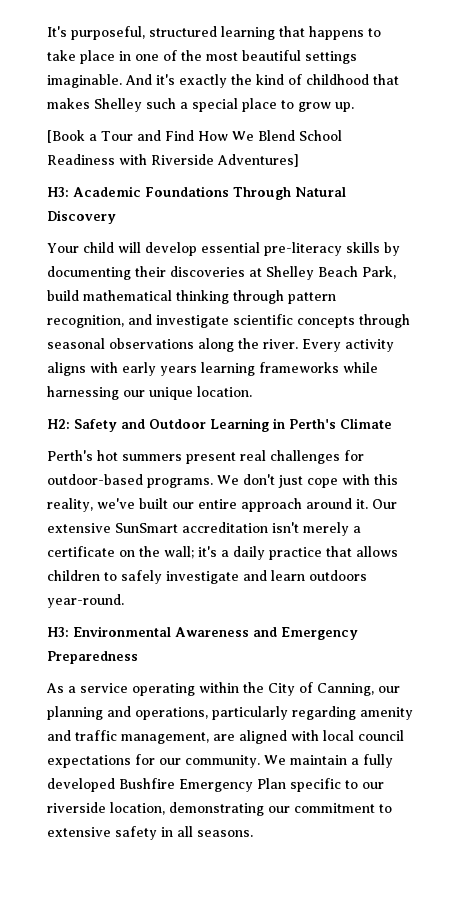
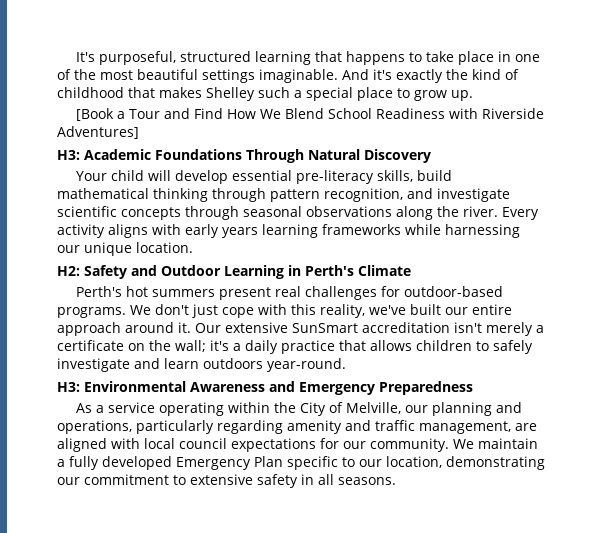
- Your child will develop essential pre-literacy skills by documenting their discoveries at Shelley Beach Park, build mathematical thinking through pattern recognition, and investigate scientific concepts through seasonal observations along the river.
+ Your child will develop essential pre-literacy skills, build mathematical thinking through pattern recognition, and investigate scientific concepts through seasonal observations along the river.
- As a service operating within the City of Canning, our planning and operations, particularly regarding amenity and traffic management, are aligned with local council expectations for our community.
+ As a service operating within the City of Melville, our planning and operations, particularly regarding amenity and traffic management, are aligned with local council expectations for our community.
- We maintain a fully developed Bushfire Emergency Plan specific to our riverside location, demonstrating our commitment to extensive safety in all seasons.
+ We maintain a fully developed Emergency Plan specific to our location, demonstrating our commitment to extensive safety in all seasons.

